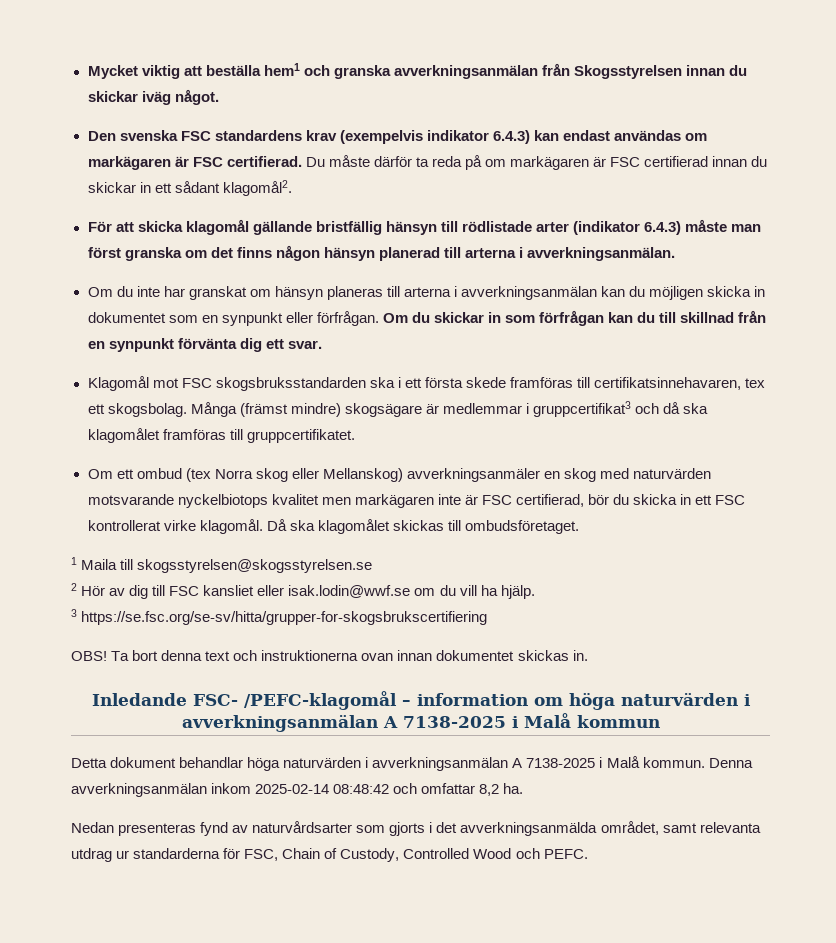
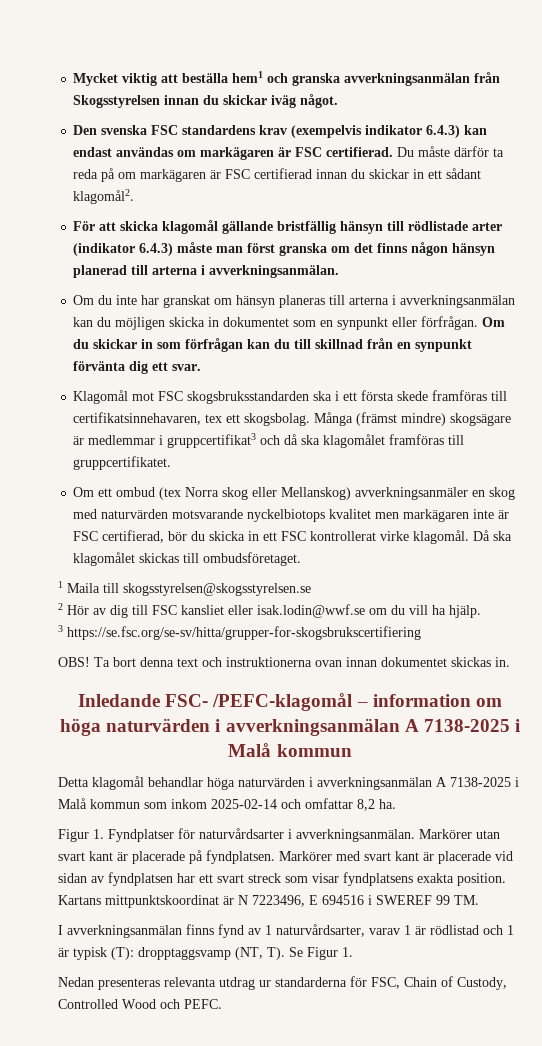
- Detta dokument behandlar höga naturvärden i avverkningsanmälan A 7138-2025 i Malå kommun. Denna avverkningsanmälan inkom 2025-02-14 08:48:42 och omfattar 8,2 ha.
+ Detta klagomål behandlar höga naturvärden i avverkningsanmälan A 7138-2025 i Malå kommun som inkom 2025-02-14 och omfattar 8,2 ha.
- Nedan presenteras fynd av naturvårdsarter som gjorts i det avverkningsanmälda området, samt relevanta utdrag ur standarderna för FSC, Chain of Custody, Controlled Wood och PEFC.
+ Figur 1. Fyndplatser för naturvårdsarter i avverkningsanmälan. Markörer utan svart kant är placerade på fyndplatsen. Markörer med svart kant är placerade vid sidan av fyndplatsen har ett svart streck som visar fyndplatsens exakta position. Kartans mittpunktskoordinat är N 7223496, E 694516 i SWEREF 99 TM.
+ I avverkningsanmälan finns fynd av 1 naturvårdsarter, varav 1 är rödlistad och 1 är typisk (T): dropptaggsvamp (NT, T). Se Figur 1.
+ Nedan presenteras relevanta utdrag ur standarderna för FSC, Chain of Custody, Controlled Wood och PEFC.

